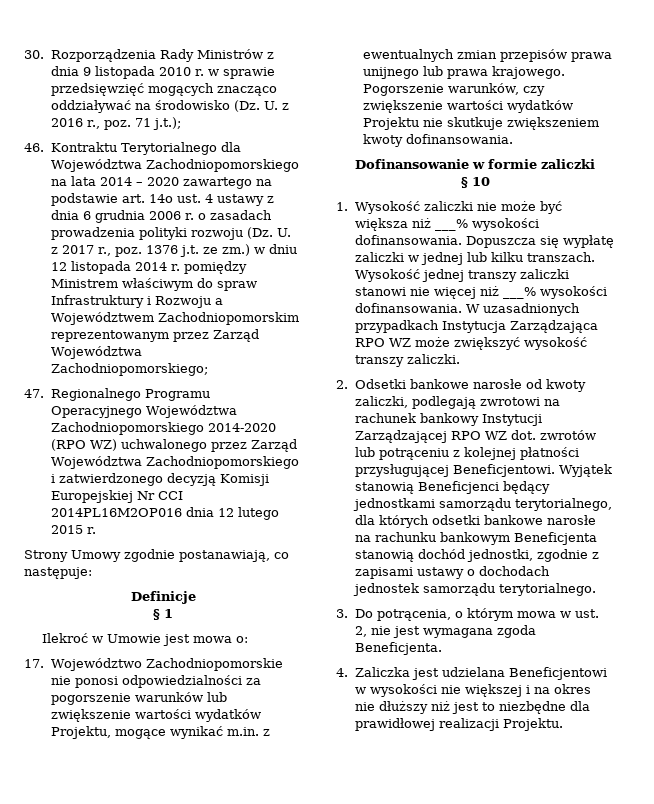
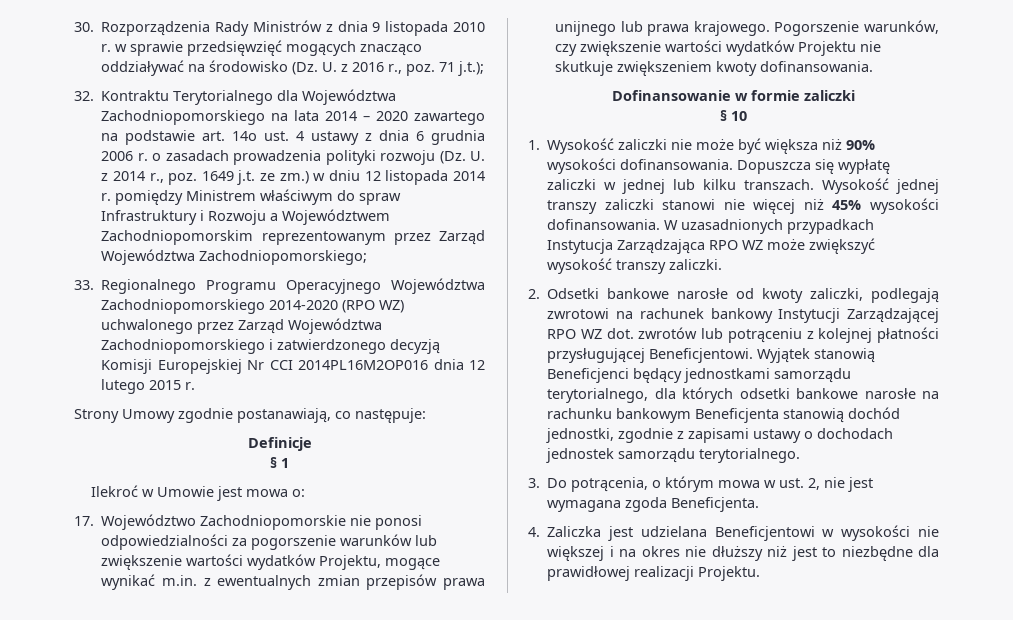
- 46. Kontraktu Terytorialnego dla Województwa Zachodniopomorskiego na lata 2014 – 2020 zawartego na podstawie art. 14o ust. 4 ustawy z dnia 6 grudnia 2006 r. o zasadach prowadzenia polityki rozwoju (Dz. U. z 2017 r., poz. 1376 j.t. ze zm.) w dniu 12 listopada 2014 r. pomiędzy Ministrem właściwym do spraw Infrastruktury i Rozwoju a Województwem Zachodniopomorskim reprezentowanym przez Zarząd Województwa Zachodniopomorskiego;
+ 32. Kontraktu Terytorialnego dla Województwa Zachodniopomorskiego na lata 2014 – 2020 zawartego na podstawie art. 14o ust. 4 ustawy z dnia 6 grudnia 2006 r. o zasadach prowadzenia polityki rozwoju (Dz. U. z 2014 r., poz. 1649 j.t. ze zm.) w dniu 12 listopada 2014 r. pomiędzy Ministrem właściwym do spraw Infrastruktury i Rozwoju a Województwem Zachodniopomorskim reprezentowanym przez Zarząd Województwa Zachodniopomorskiego;
- 47. Regionalnego Programu Operacyjnego Województwa Zachodniopomorskiego 2014-2020 (RPO WZ) uchwalonego przez Zarząd Województwa Zachodniopomorskiego i zatwierdzonego decyzją Komisji Europejskiej Nr CCI 2014PL16M2OP016 dnia 12 lutego 2015 r.
+ 33. Regionalnego Programu Operacyjnego Województwa Zachodniopomorskiego 2014-2020 (RPO WZ) uchwalonego przez Zarząd Województwa Zachodniopomorskiego i zatwierdzonego decyzją Komisji Europejskiej Nr CCI 2014PL16M2OP016 dnia 12 lutego 2015 r.
- 1. Wysokość zaliczki nie może być większa niż ___% wysokości dofinansowania.
+ 1. Wysokość zaliczki nie może być większa niż 90% wysokości dofinansowania.
- Wysokość jednej transzy zaliczki stanowi nie więcej niż ___% wysokości dofinansowania.
+ Wysokość jednej transzy zaliczki stanowi nie więcej niż 45% wysokości dofinansowania.

